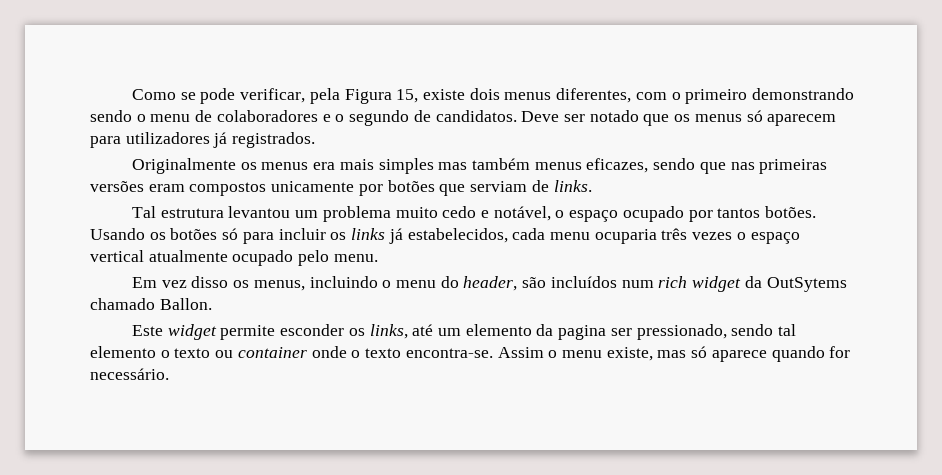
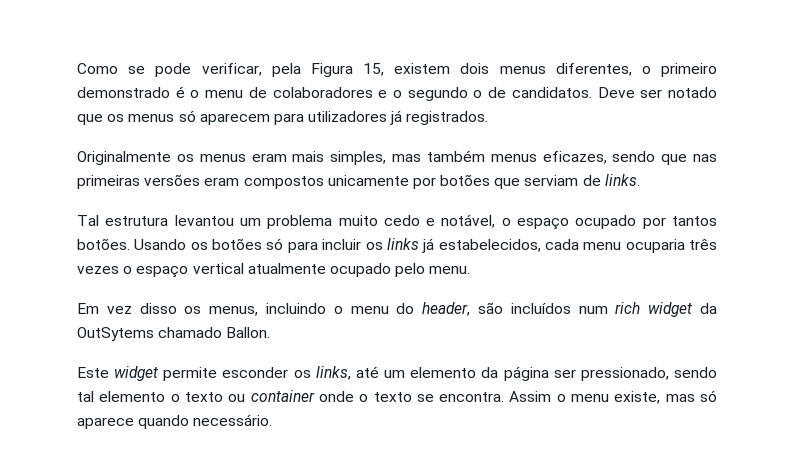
- Como se pode verificar, pela Figura 15, existe dois menus diferentes, com o primeiro demonstrando sendo o menu de colaboradores e o segundo de candidatos.
+ Como se pode verificar, pela Figura 15, existem dois menus diferentes, o primeiro demonstrado é o menu de colaboradores e o segundo o de candidatos.
- Originalmente os menus era mais simples mas também menus eficazes, sendo que nas primeiras versões eram compostos unicamente por botões que serviam de links.
+ Originalmente os menus eram mais simples, mas também menus eficazes, sendo que nas primeiras versões eram compostos unicamente por botões que serviam de links.
- Este widget permite esconder os links, até um elemento da pagina ser pressionado, sendo tal elemento o texto ou container onde o texto encontra-se.
+ Este widget permite esconder os links, até um elemento da página ser pressionado, sendo tal elemento o texto ou container onde o texto se encontra.
- Assim o menu existe, mas só aparece quando for necessário.
+ Assim o menu existe, mas só aparece quando necessário.

